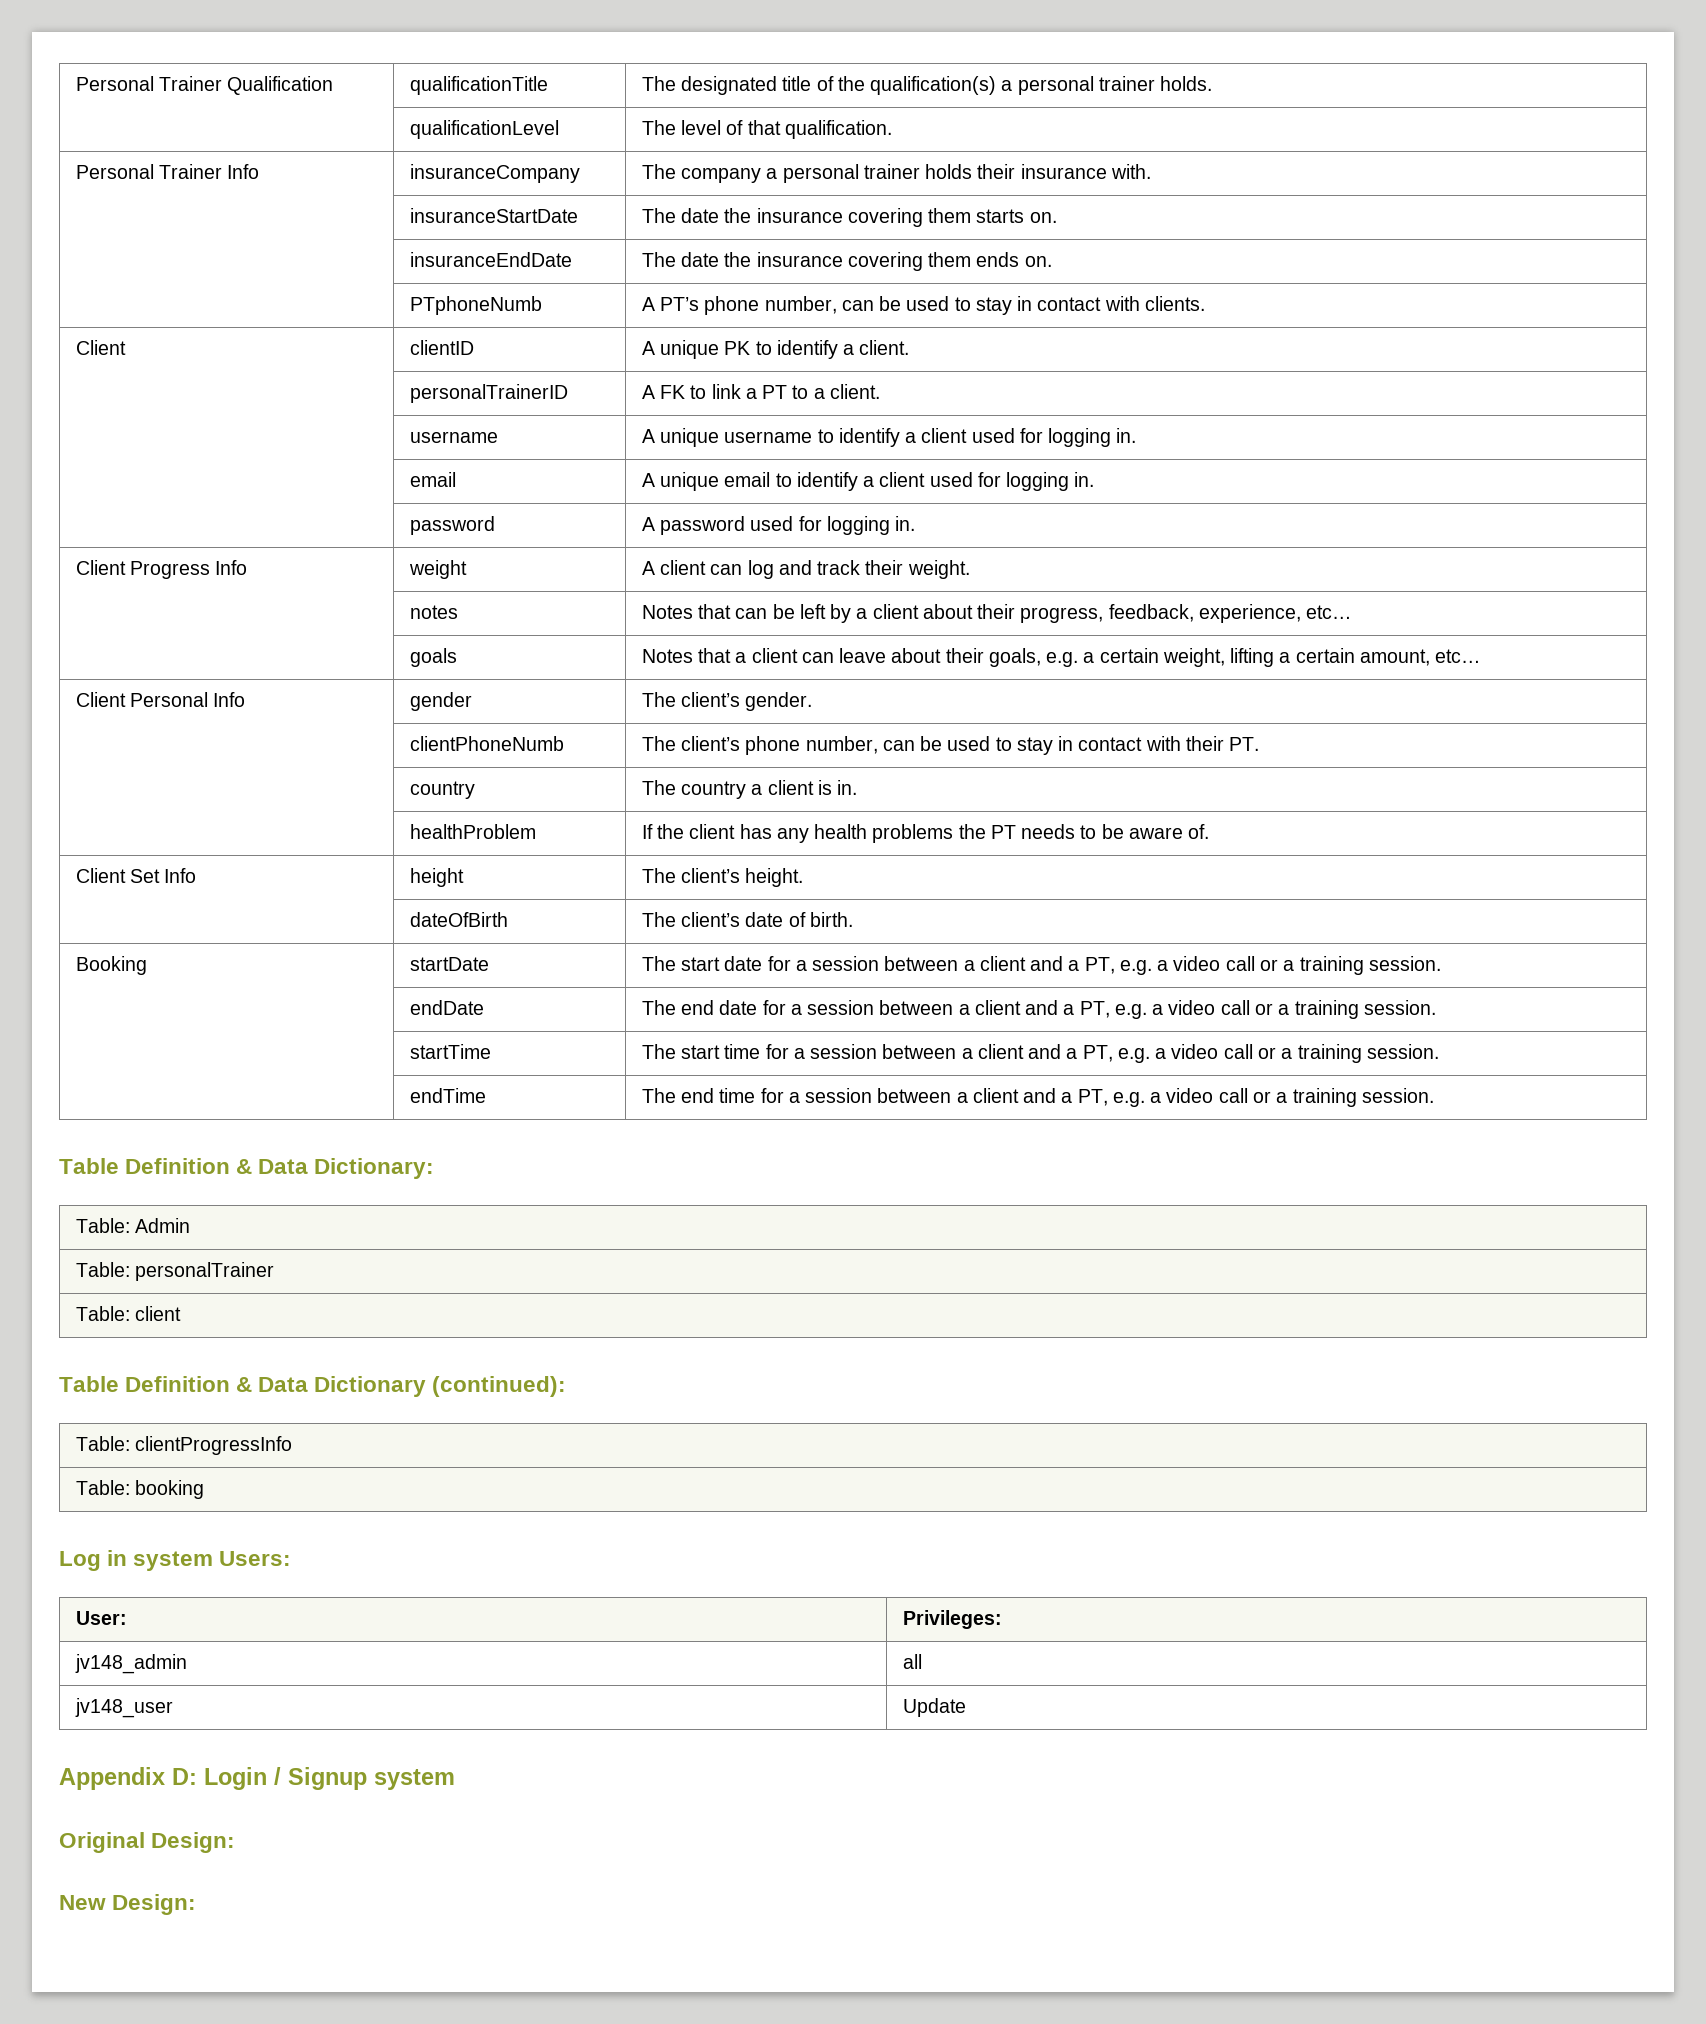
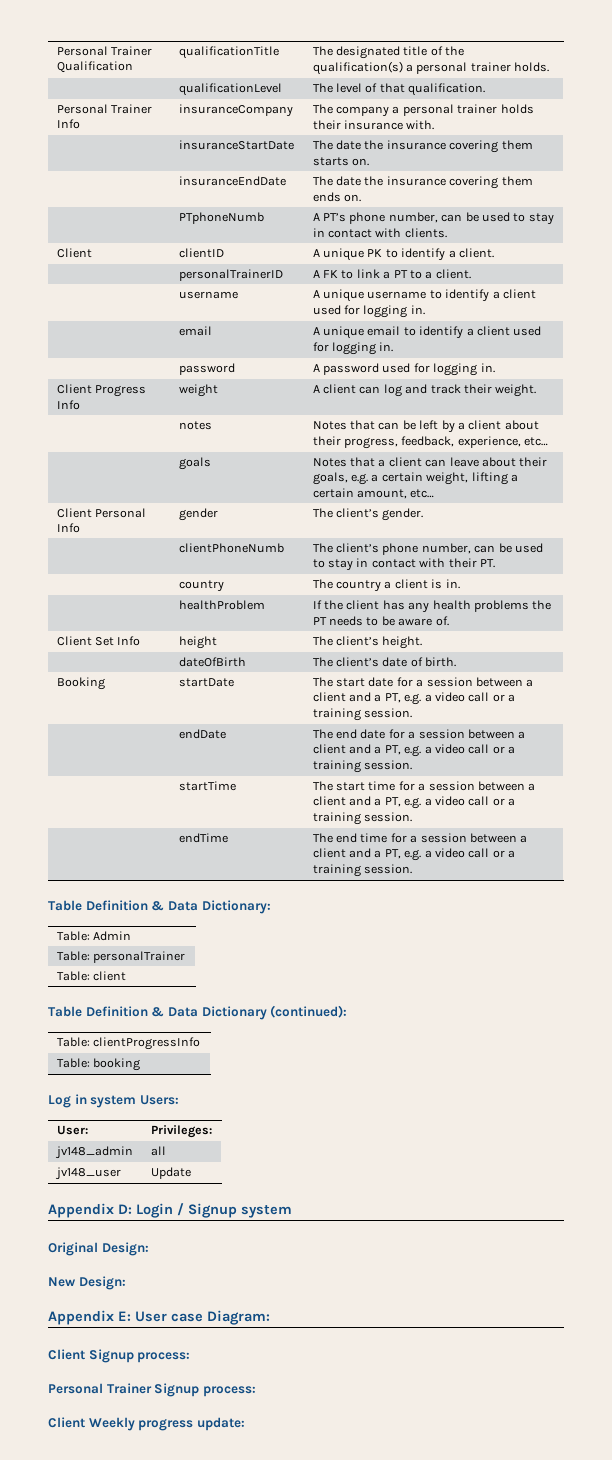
+ Appendix E: User case Diagram:
+ Client Signup process:
+ Personal Trainer Signup process:
+ Client Weekly progress update:

